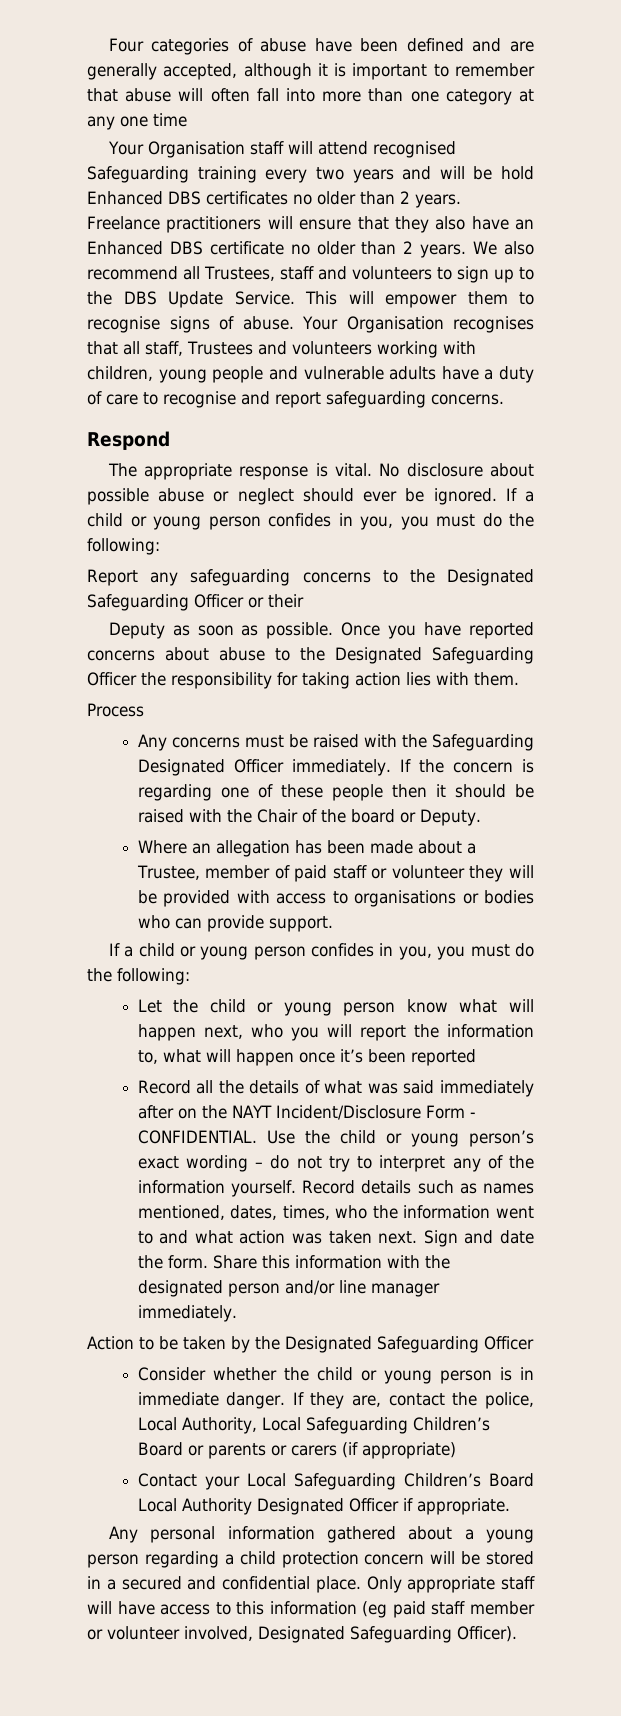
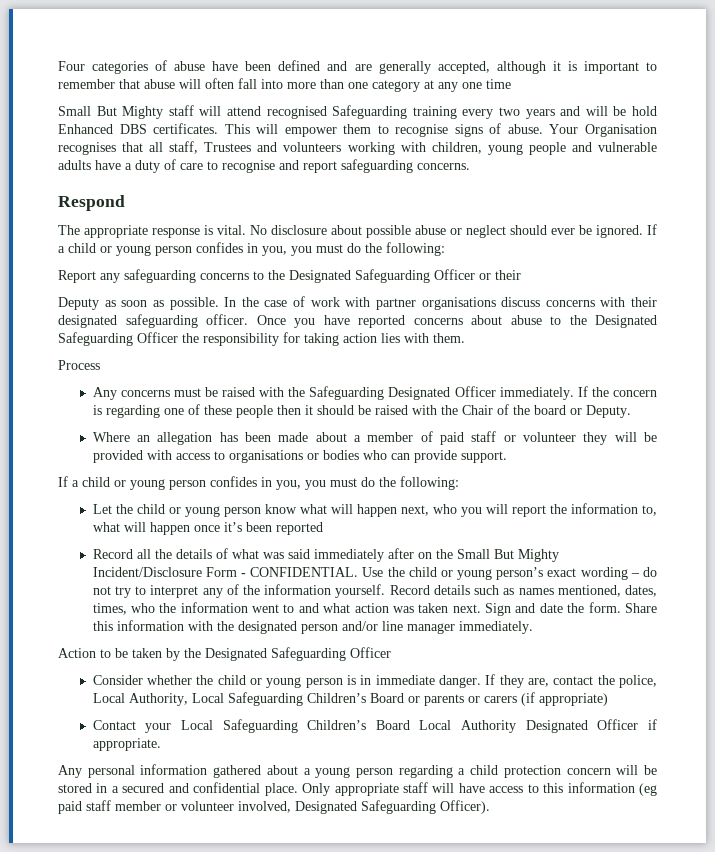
- Your Organisation staff will attend recognised Safeguarding training every two years and will be hold Enhanced DBS certificates no older than 2 years. Freelance practitioners will ensure that they also have an Enhanced DBS certificate no older than 2 years. We also recommend all Trustees, staff and volunteers to sign up to the DBS Update Service.
+ Small But Mighty staff will attend recognised Safeguarding training every two years and will be hold Enhanced DBS certificates.
+ In the case of work with partner organisations discuss concerns with their designated safeguarding officer.
- Where an allegation has been made about a Trustee, member of paid staff or volunteer they will be provided with access to organisations or bodies who can provide support.
+ Where an allegation has been made about a member of paid staff or volunteer they will be provided with access to organisations or bodies who can provide support.
- Record all the details of what was said immediately after on the NAYT Incident/Disclosure Form - CONFIDENTIAL.
+ Record all the details of what was said immediately after on the Small But Mighty Incident/Disclosure Form - CONFIDENTIAL.

